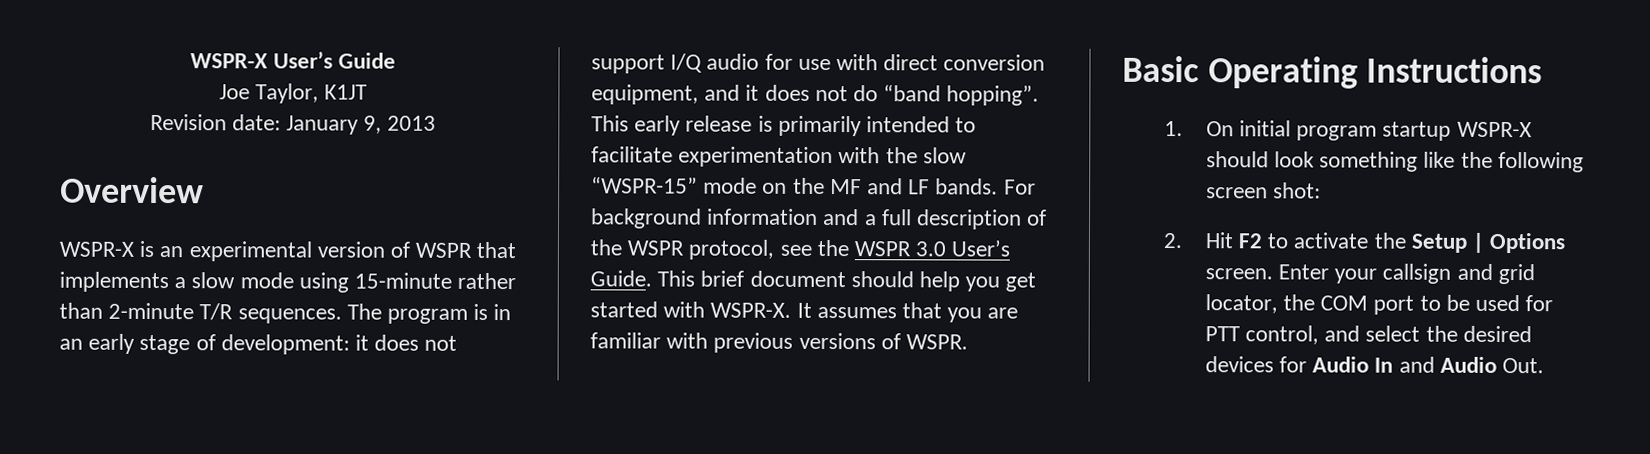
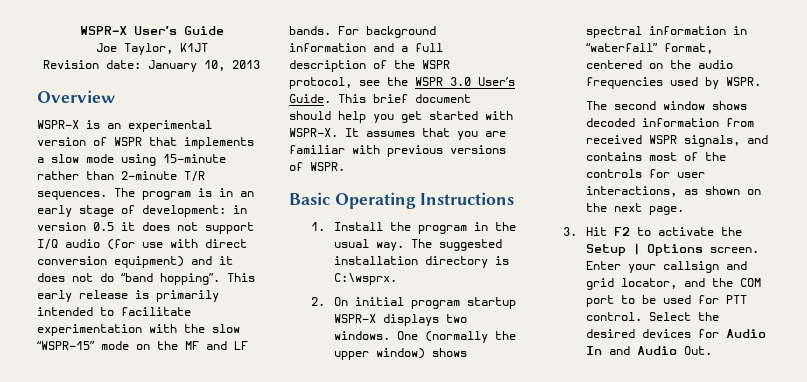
- Revision date: January 9, 2013
+ Revision date: January 10, 2013
- The program is in an early stage of development: it does not support I/Q audio for use with direct conversion equipment, and it does not do “band hopping”.
+ The program is in an early stage of development: in version 0.5 it does not support I/Q audio (for use with direct conversion equipment) and it does not do “band hopping”.
- 1. On initial program startup WSPR-X should look something like the following screen shot:
- 2. Hit F2 to activate the Setup | Options screen.
+ 1. Install the program in the usual way. The suggested installation directory is C:\wsprx.
+ 2. On initial program startup WSPR-X displays two windows. One (normally the upper window) shows spectral information in “waterfall” format, centered on the audio frequencies used by WSPR.
+ The second window shows decoded information from received WSPR signals, and contains most of the controls for user interactions, as shown on the next page.
+ 3. Hit F2 to activate the Setup | Options screen.
- Enter your callsign and grid locator, the COM port to be used for PTT control, and select the desired devices for Audio In and Audio Out.
+ Enter your callsign and grid locator, and the COM port to be used for PTT control. Select the desired devices for Audio In and Audio Out.

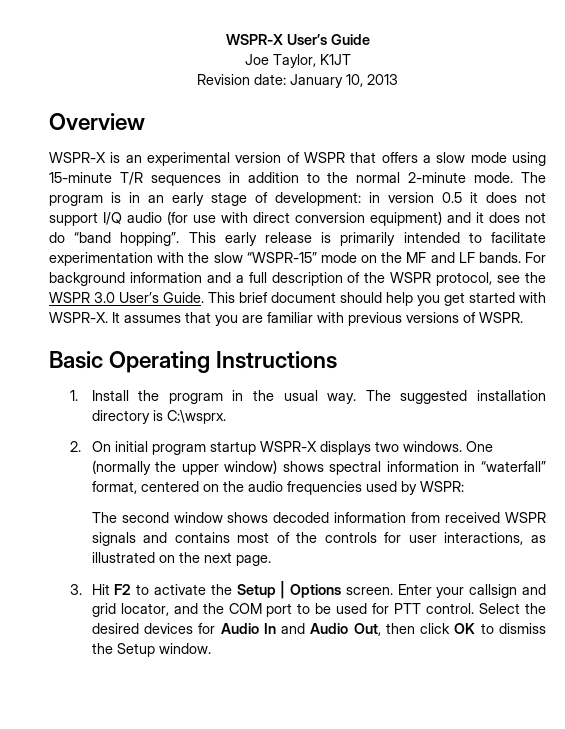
- WSPR-X is an experimental version of WSPR that implements a slow mode using 15-minute rather than 2-minute T/R sequences.
+ WSPR-X is an experimental version of WSPR that offers a slow mode using 15-minute T/R sequences in addition to the normal 2-minute mode.
- One (normally the upper window) shows spectral information in “waterfall” format, centered on the audio frequencies used by WSPR.
+ One (normally the upper window) shows spectral information in “waterfall” format, centered on the audio frequencies used by WSPR:
- The second window shows decoded information from received WSPR signals, and contains most of the controls for user interactions, as shown on the next page.
+ The second window shows decoded information from received WSPR signals and contains most of the controls for user interactions, as illustrated on the next page.
- Select the desired devices for Audio In and Audio Out.
+ Select the desired devices for Audio In and Audio Out, then click OK to dismiss the Setup window.

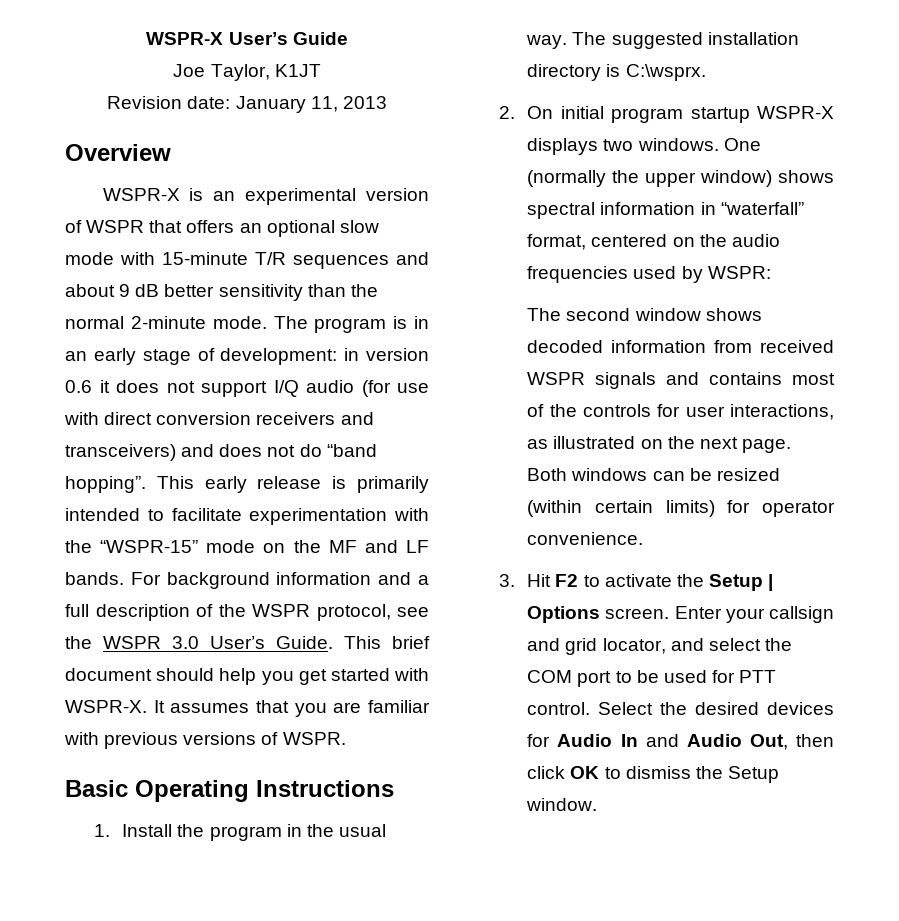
- Revision date: January 10, 2013
+ Revision date: January 11, 2013
- WSPR-X is an experimental version of WSPR that offers a slow mode using 15-minute T/R sequences in addition to the normal 2-minute mode.
+ WSPR-X is an experimental version of WSPR that offers an optional slow mode with 15-minute T/R sequences and about 9 dB better sensitivity than the normal 2-minute mode.
- The program is in an early stage of development: in version 0.5 it does not support I/Q audio (for use with direct conversion equipment) and it does not do “band hopping”.
+ The program is in an early stage of development: in version 0.6 it does not support I/Q audio (for use with direct conversion receivers and transceivers) and does not do “band hopping”.
- This early release is primarily intended to facilitate experimentation with the slow “WSPR-15” mode on the MF and LF bands.
+ This early release is primarily intended to facilitate experimentation with the “WSPR-15” mode on the MF and LF bands.
+ Both windows can be resized (within certain limits) for operator convenience.
- Enter your callsign and grid locator, and the COM port to be used for PTT control.
+ Enter your callsign and grid locator, and select the COM port to be used for PTT control.

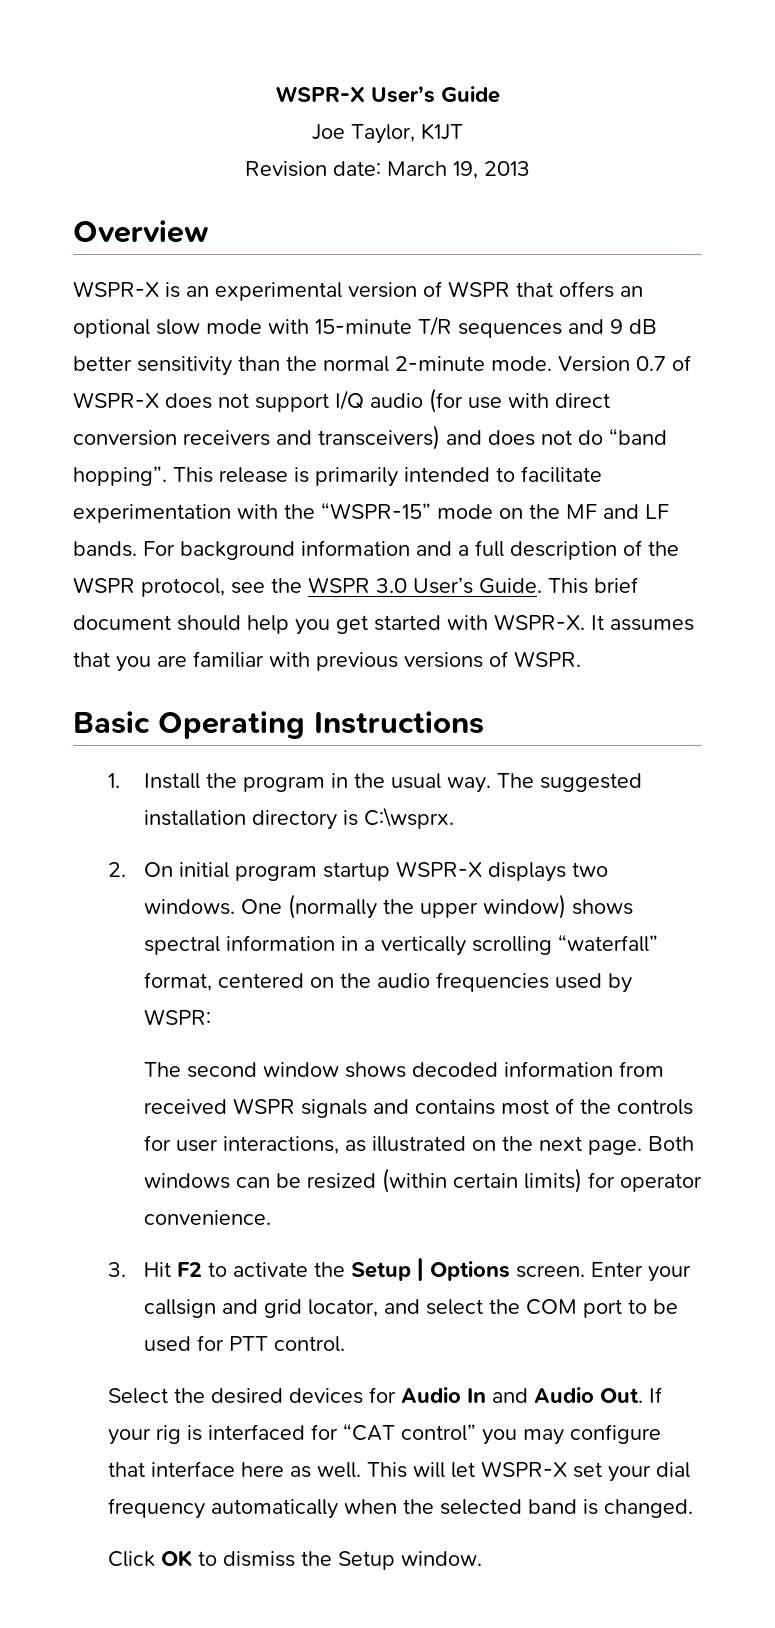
- Revision date: January 11, 2013
+ Revision date: March 19, 2013
- WSPR-X is an experimental version of WSPR that offers an optional slow mode with 15-minute T/R sequences and about 9 dB better sensitivity than the normal 2-minute mode.
+ WSPR-X is an experimental version of WSPR that offers an optional slow mode with 15-minute T/R sequences and 9 dB better sensitivity than the normal 2-minute mode.
- The program is in an early stage of development: in version 0.6 it does not support I/Q audio (for use with direct conversion receivers and transceivers) and does not do “band hopping”.
+ Version 0.7 of WSPR-X does not support I/Q audio (for use with direct conversion receivers and transceivers) and does not do “band hopping”.
- This early release is primarily intended to facilitate experimentation with the “WSPR-15” mode on the MF and LF bands.
+ This release is primarily intended to facilitate experimentation with the “WSPR-15” mode on the MF and LF bands.
- One (normally the upper window) shows spectral information in “waterfall” format, centered on the audio frequencies used by WSPR:
+ One (normally the upper window) shows spectral information in a vertically scrolling “waterfall” format, centered on the audio frequencies used by WSPR:
- Enter your callsign and grid locator, and select the COM port to be used for PTT control. Select the desired devices for Audio In and Audio Out, then click OK to dismiss the Setup window.
+ Enter your callsign and grid locator, and select the COM port to be used for PTT control.
+ Select the desired devices for Audio In and Audio Out. If your rig is interfaced for “CAT control” you may configure that interface here as well. This will let WSPR-X set your dial frequency automatically when the selected band is changed.
+ Click OK to dismiss the Setup window.

